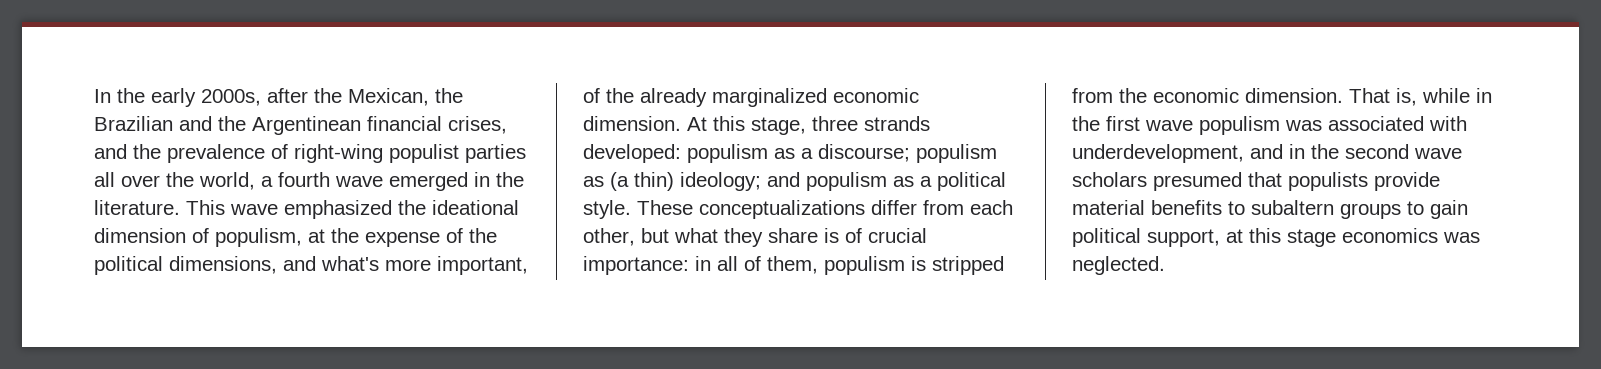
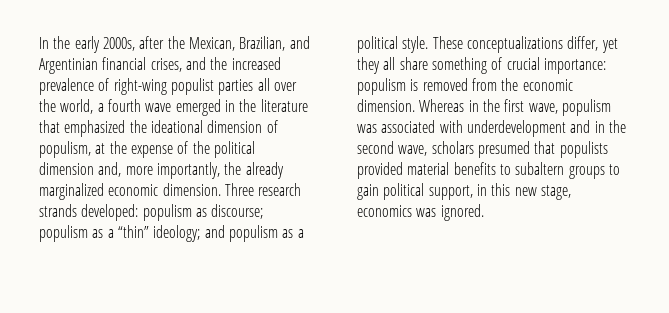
- In the early 2000s, after the Mexican, the Brazilian and the Argentinean financial crises, and the prevalence of right-wing populist parties all over the world, a fourth wave emerged in the literature. This wave emphasized the ideational dimension of populism, at the expense of the political dimensions, and what's more important, of the already marginalized economic dimension.
+ In the early 2000s, after the Mexican, Brazilian, and Argentinian financial crises, and the increased prevalence of right-wing populist parties all over the world, a fourth wave emerged in the literature that emphasized the ideational dimension of populism, at the expense of the political dimension and, more importantly, the already marginalized economic dimension.
- At this stage, three strands developed: populism as a discourse; populism as (a thin) ideology; and populism as a political style.
+ Three research strands developed: populism as discourse; populism as a “thin” ideology; and populism as a political style.
- These conceptualizations differ from each other, but what they share is of crucial importance: in all of them, populism is stripped from the economic dimension.
+ These conceptualizations differ, yet they all share something of crucial importance: populism is removed from the economic dimension.
- That is, while in the first wave populism was associated with underdevelopment, and in the second wave scholars presumed that populists provide material benefits to subaltern groups to gain political support, at this stage economics was neglected.
+ Whereas in the first wave, populism was associated with underdevelopment and in the second wave, scholars presumed that populists provided material benefits to subaltern groups to gain political support, in this new stage, economics was ignored.

